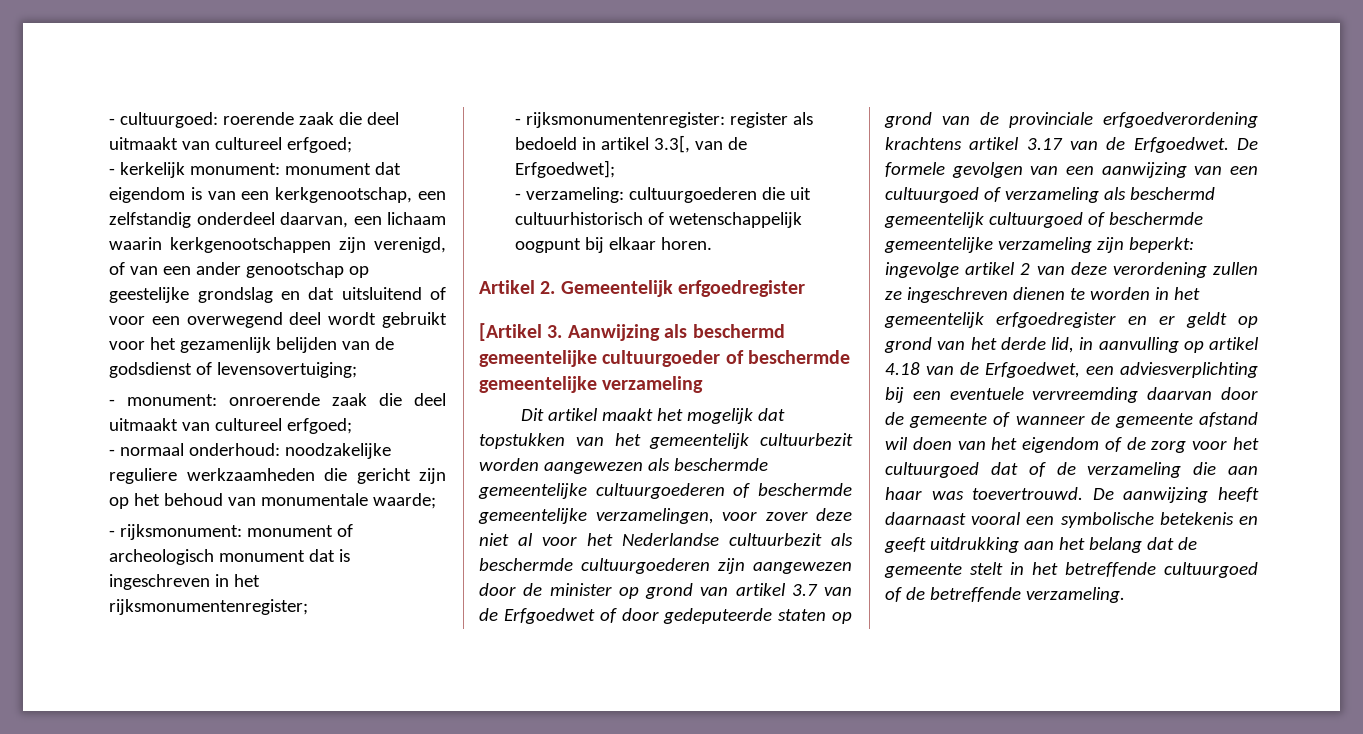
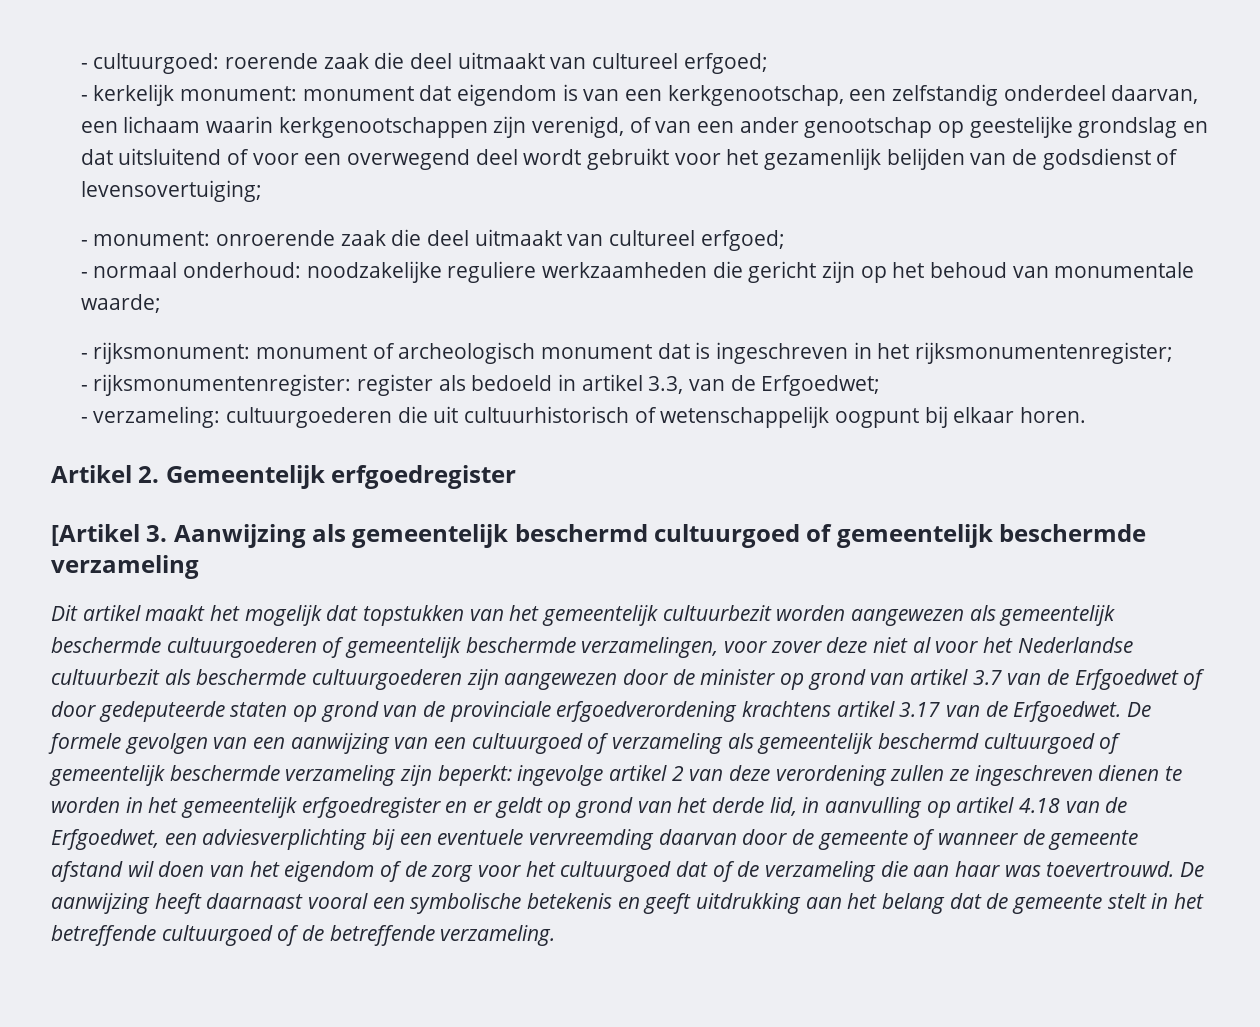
- - rijksmonumentenregister: register als bedoeld in artikel 3.3[, van de Erfgoedwet];
+ - rijksmonumentenregister: register als bedoeld in artikel 3.3, van de Erfgoedwet;
- [Artikel 3. Aanwijzing als beschermd gemeentelijke cultuurgoeder of beschermde gemeentelijke verzameling
+ [Artikel 3. Aanwijzing als gemeentelijk beschermd cultuurgoed of gemeentelijk beschermde verzameling
- Dit artikel maakt het mogelijk dat topstukken van het gemeentelijk cultuurbezit worden aangewezen als beschermde gemeentelijke cultuurgoederen of beschermde gemeentelijke verzamelingen, voor zover deze niet al voor het Nederlandse cultuurbezit als beschermde cultuurgoederen zijn aangewezen door de minister op grond van artikel 3.7 van de Erfgoedwet of door gedeputeerde staten op grond van de provinciale erfgoedverordening krachtens artikel 3.17 van de Erfgoedwet.
+ Dit artikel maakt het mogelijk dat topstukken van het gemeentelijk cultuurbezit worden aangewezen als gemeentelijk beschermde cultuurgoederen of gemeentelijk beschermde verzamelingen, voor zover deze niet al voor het Nederlandse cultuurbezit als beschermde cultuurgoederen zijn aangewezen door de minister op grond van artikel 3.7 van de Erfgoedwet of door gedeputeerde staten op grond van de provinciale erfgoedverordening krachtens artikel 3.17 van de Erfgoedwet.
- De formele gevolgen van een aanwijzing van een cultuurgoed of verzameling als beschermd gemeentelijk cultuurgoed of beschermde gemeentelijke verzameling zijn beperkt:
+ De formele gevolgen van een aanwijzing van een cultuurgoed of verzameling als gemeentelijk beschermd cultuurgoed of gemeentelijk beschermde verzameling zijn beperkt:

